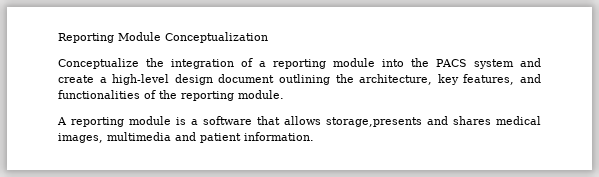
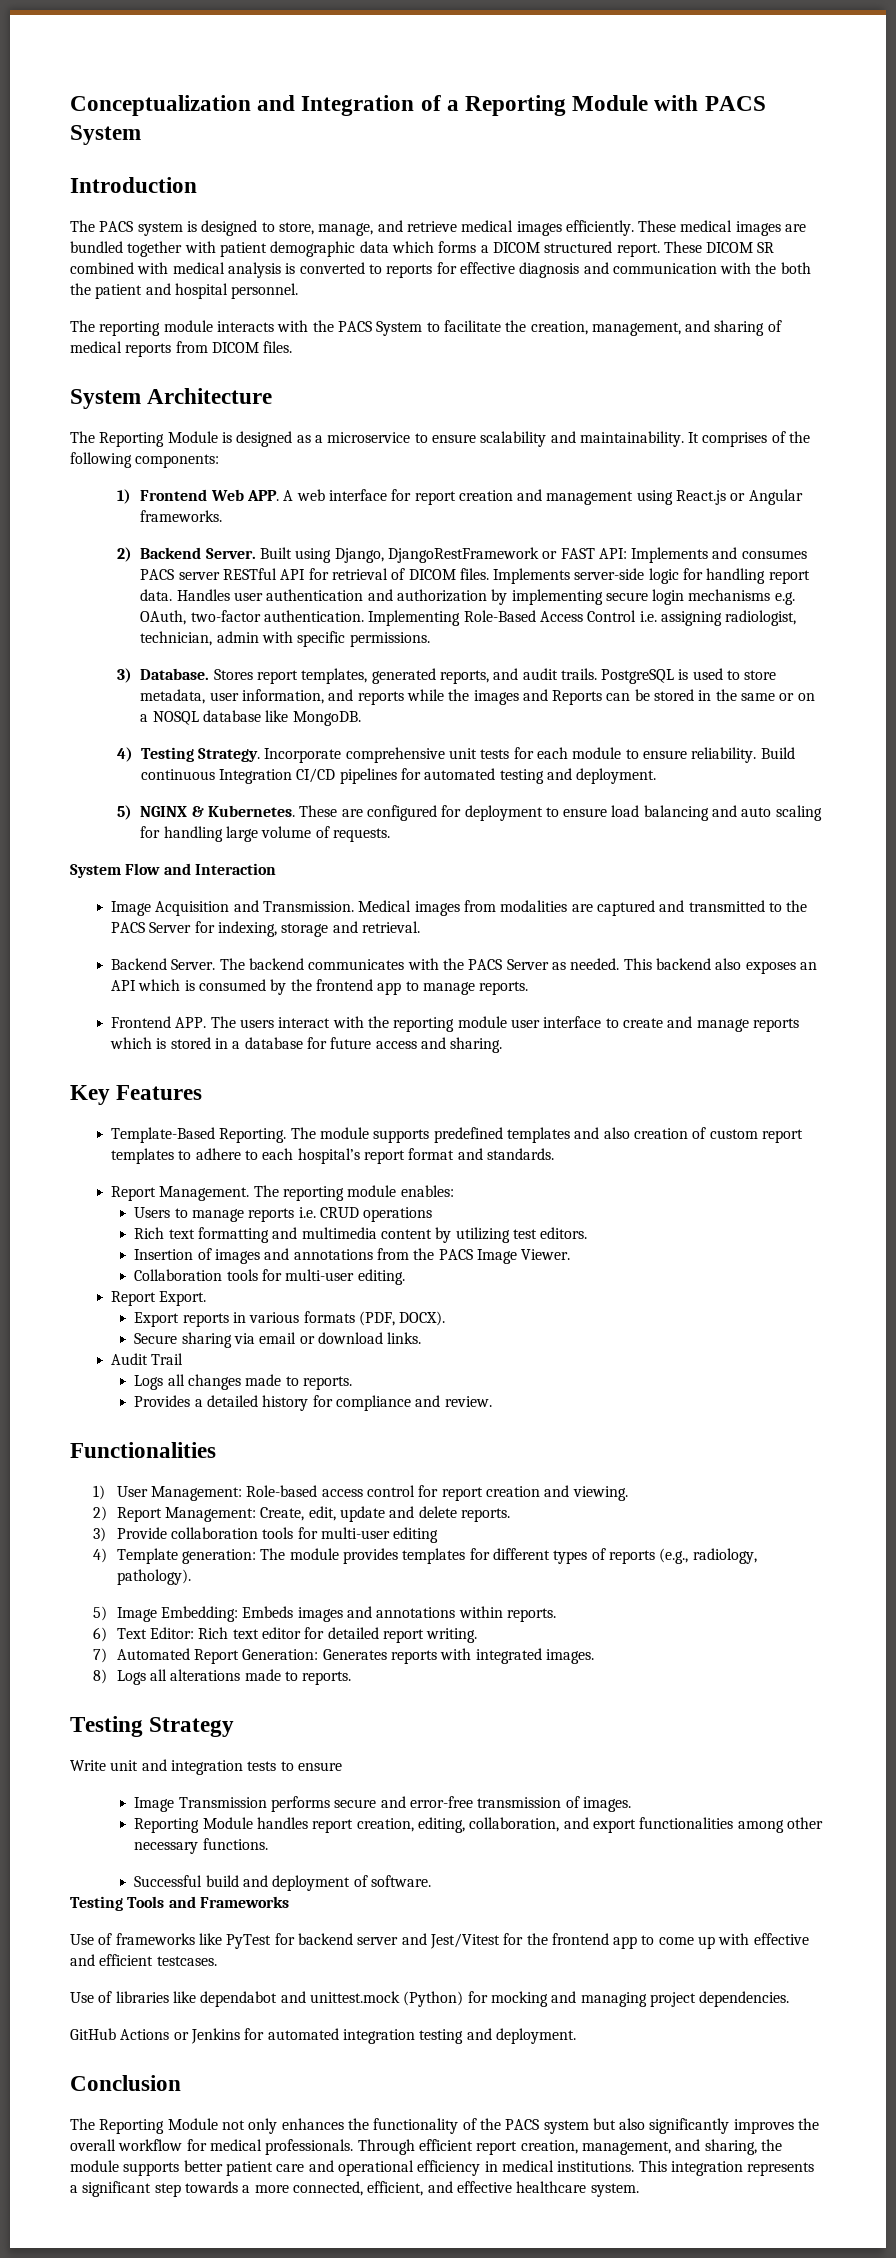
- Reporting Module Conceptualization
- Conceptualize the integration of a reporting module into the PACS system and create a high-level design document outlining the architecture, key features, and functionalities of the reporting module.
- A reporting module is a software that allows storage,presents and shares medical images, multimedia and patient information.
+ Conceptualization and Integration of a Reporting Module with PACS System
+ Introduction
+ The PACS system is designed to store, manage, and retrieve medical images efficiently. These medical images are bundled together with patient demographic data which forms a DICOM structured report. These DICOM SR combined with medical analysis is converted to reports for effective diagnosis and communication with the both the patient and hospital personnel.
+ The reporting module interacts with the PACS System to facilitate the creation, management, and sharing of medical reports from DICOM files.
+ System Architecture
+ The Reporting Module is designed as a microservice to ensure scalability and maintainability. It comprises of the following components:
+ 1) Frontend Web APP. A web interface for report creation and management using React.js or Angular frameworks.
+ 2) Backend Server. Built using Django, DjangoRestFramework or FAST API: Implements and consumes PACS server RESTful API for retrieval of DICOM files. Implements server-side logic for handling report data. Handles user authentication and authorization by implementing secure login mechanisms e.g. OAuth, two-factor authentication. Implementing Role-Based Access Control i.e. assigning radiologist, technician, admin with specific permissions.
+ 3) Database. Stores report templates, generated reports, and audit trails. PostgreSQL is used to store metadata, user information, and reports while the images and Reports can be stored in the same or on a NOSQL database like MongoDB.
+ 4) Testing Strategy. Incorporate comprehensive unit tests for each module to ensure reliability. Build continuous Integration CI/CD pipelines for automated testing and deployment.
+ 5) NGINX & Kubernetes. These are configured for deployment to ensure load balancing and auto scaling for handling large volume of requests.
+ System Flow and Interaction
+ Image Acquisition and Transmission. Medical images from modalities are captured and transmitted to the PACS Server for indexing, storage and retrieval.
+ Backend Server. The backend communicates with the PACS Server as needed. This backend also exposes an API which is consumed by the frontend app to manage reports.
+ Frontend APP. The users interact with the reporting module user interface to create and manage reports which is stored in a database for future access and sharing.
+ Key Features
+ Template-Based Reporting. The module supports predefined templates and also creation of custom report templates to adhere to each hospital’s report format and standards.
+ Report Management. The reporting module enables:
+ Users to manage reports i.e. CRUD operations
+ Rich text formatting and multimedia content by utilizing test editors.
+ Insertion of images and annotations from the PACS Image Viewer.
+ Collaboration tools for multi-user editing.
+ Report Export.
+ Export reports in various formats (PDF, DOCX).
+ Secure sharing via email or download links.
+ Audit Trail
+ Logs all changes made to reports.
+ Provides a detailed history for compliance and review.
+ Functionalities
+ 1) User Management: Role-based access control for report creation and viewing.
+ 2) Report Management: Create, edit, update and delete reports.
+ 3) Provide collaboration tools for multi-user editing
+ 4) Template generation: The module provides templates for different types of reports (e.g., radiology, pathology).
+ 5) Image Embedding: Embeds images and annotations within reports.
+ 6) Text Editor: Rich text editor for detailed report writing.
+ 7) Automated Report Generation: Generates reports with integrated images.
+ 8) Logs all alterations made to reports.
+ Testing Strategy
+ Write unit and integration tests to ensure
+ Image Transmission performs secure and error-free transmission of images.
+ Reporting Module handles report creation, editing, collaboration, and export functionalities among other necessary functions.
+ Successful build and deployment of software.
+ Testing Tools and Frameworks
+ Use of frameworks like PyTest for backend server and Jest/Vitest for the frontend app to come up with effective and efficient testcases.
+ Use of libraries like dependabot and unittest.mock (Python) for mocking and managing project dependencies.
+ GitHub Actions or Jenkins for automated integration testing and deployment.
+ Conclusion
+ The Reporting Module not only enhances the functionality of the PACS system but also significantly improves the overall workflow for medical professionals. Through efficient report creation, management, and sharing, the module supports better patient care and operational efficiency in medical institutions. This integration represents a significant step towards a more connected, efficient, and effective healthcare system.

